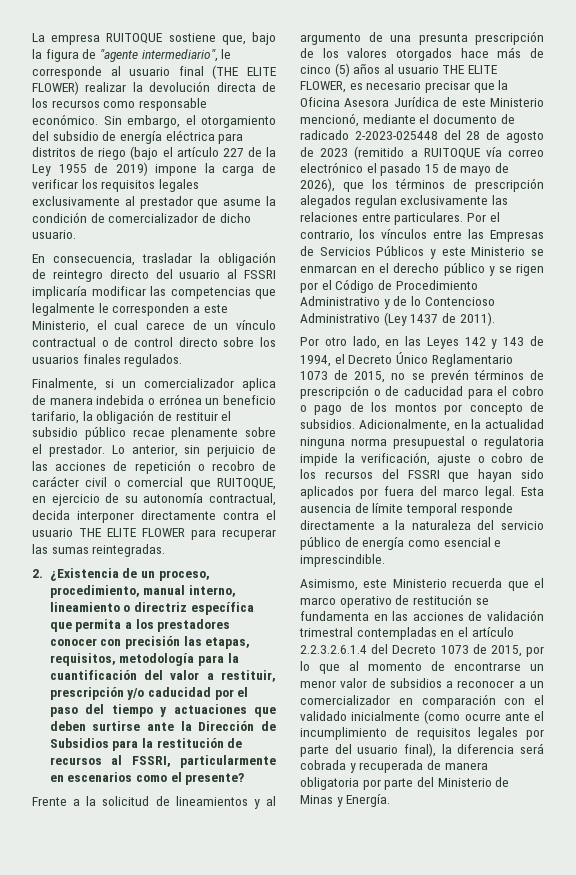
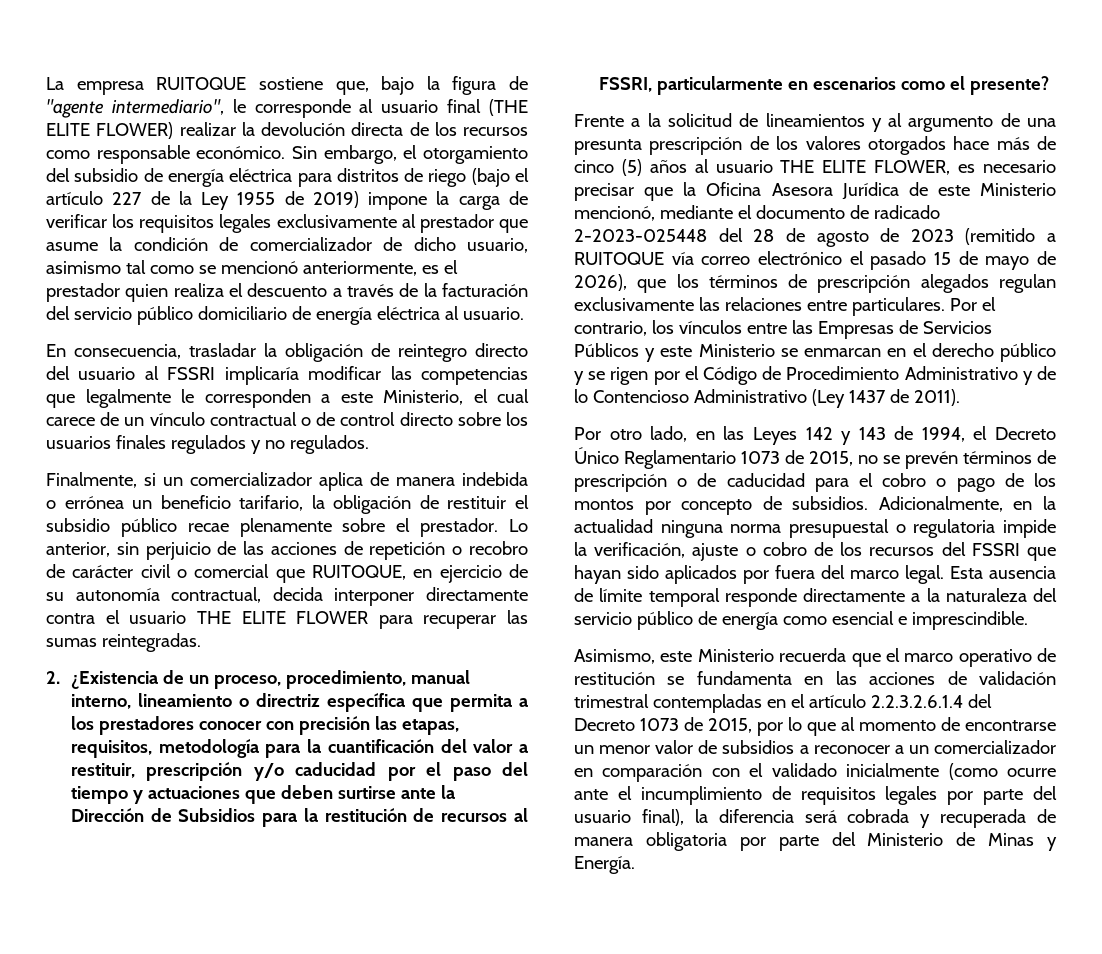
- Sin embargo, el otorgamiento del subsidio de energía eléctrica para distritos de riego (bajo el artículo 227 de la Ley 1955 de 2019) impone la carga de verificar los requisitos legales exclusivamente al prestador que asume la condición de comercializador de dicho usuario.
+ Sin embargo, el otorgamiento del subsidio de energía eléctrica para distritos de riego (bajo el artículo 227 de la Ley 1955 de 2019) impone la carga de verificar los requisitos legales exclusivamente al prestador que asume la condición de comercializador de dicho usuario, asimismo tal como se mencionó anteriormente, es el prestador quien realiza el descuento a través de la facturación del servicio público domiciliario de energía eléctrica al usuario.
- En consecuencia, trasladar la obligación de reintegro directo del usuario al FSSRI implicaría modificar las competencias que legalmente le corresponden a este Ministerio, el cual carece de un vínculo contractual o de control directo sobre los usuarios finales regulados.
+ En consecuencia, trasladar la obligación de reintegro directo del usuario al FSSRI implicaría modificar las competencias que legalmente le corresponden a este Ministerio, el cual carece de un vínculo contractual o de control directo sobre los usuarios finales regulados y no regulados.

